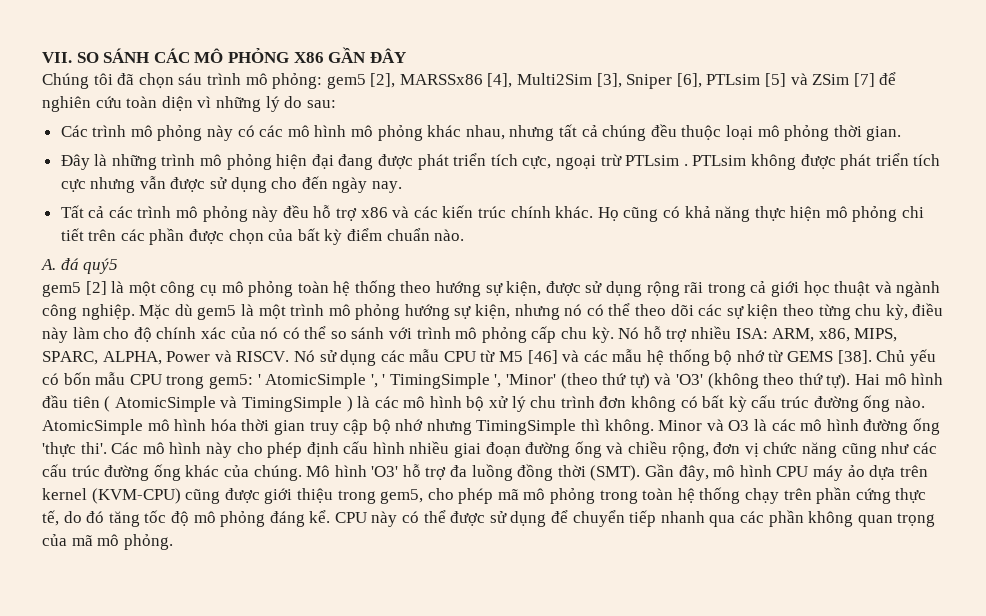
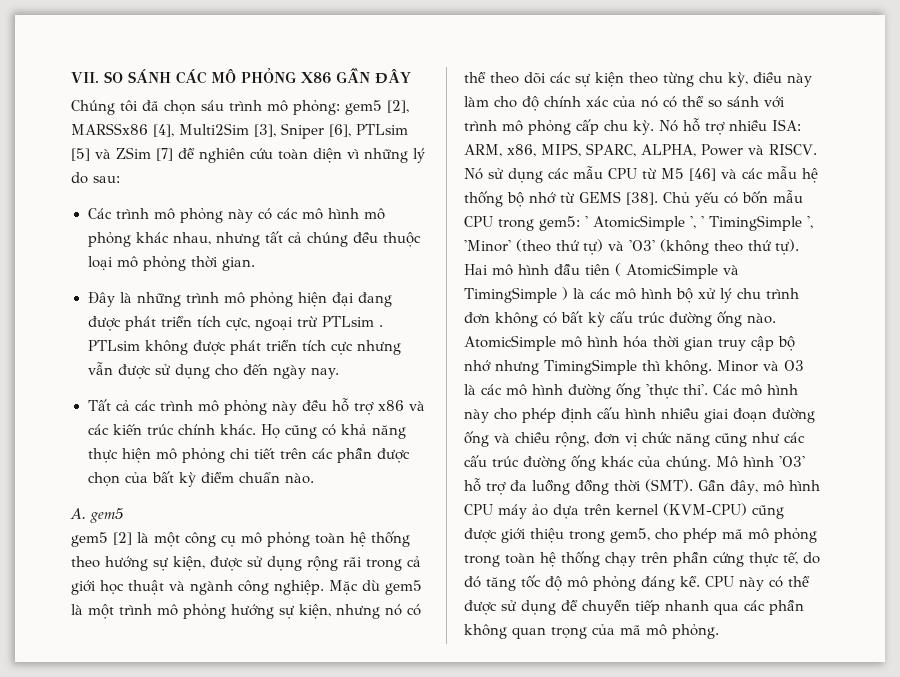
- A. đá quý5
+ A. gem5

